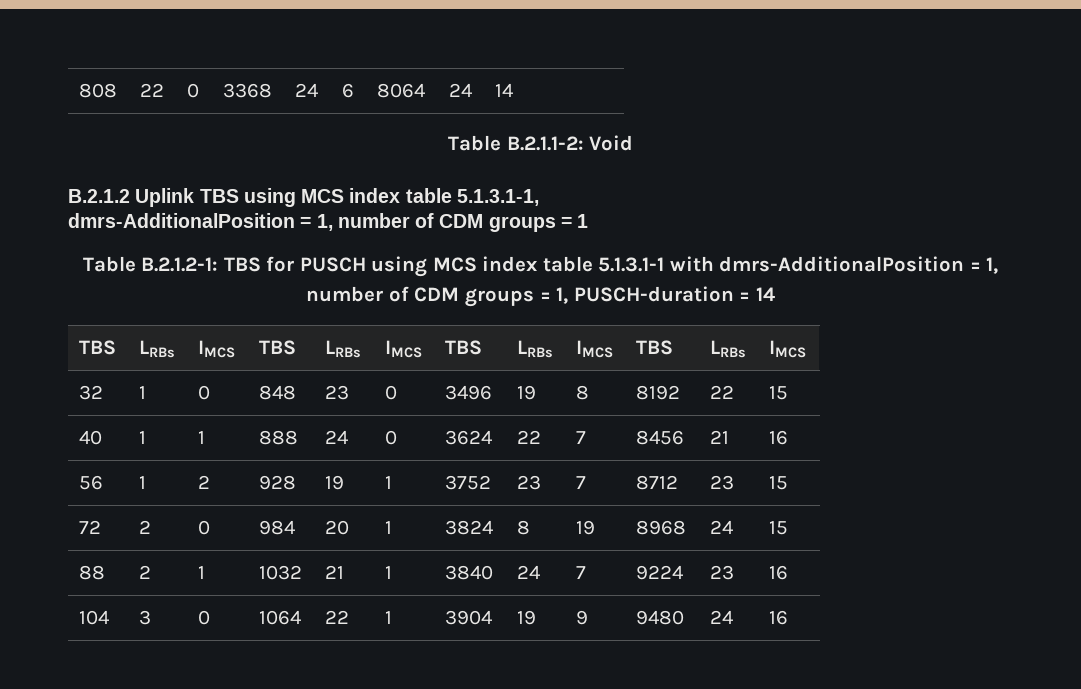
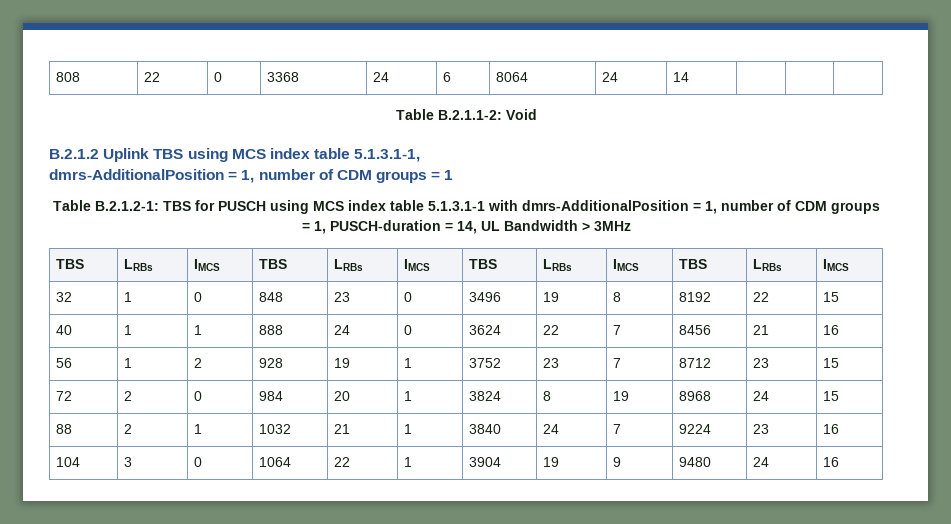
- Table B.2.1.2-1: TBS for PUSCH using MCS index table 5.1.3.1-1 with dmrs-AdditionalPosition = 1, number of CDM groups = 1, PUSCH-duration = 14
+ Table B.2.1.2-1: TBS for PUSCH using MCS index table 5.1.3.1-1 with dmrs-AdditionalPosition = 1, number of CDM groups = 1, PUSCH-duration = 14, UL Bandwidth > 3MHz

